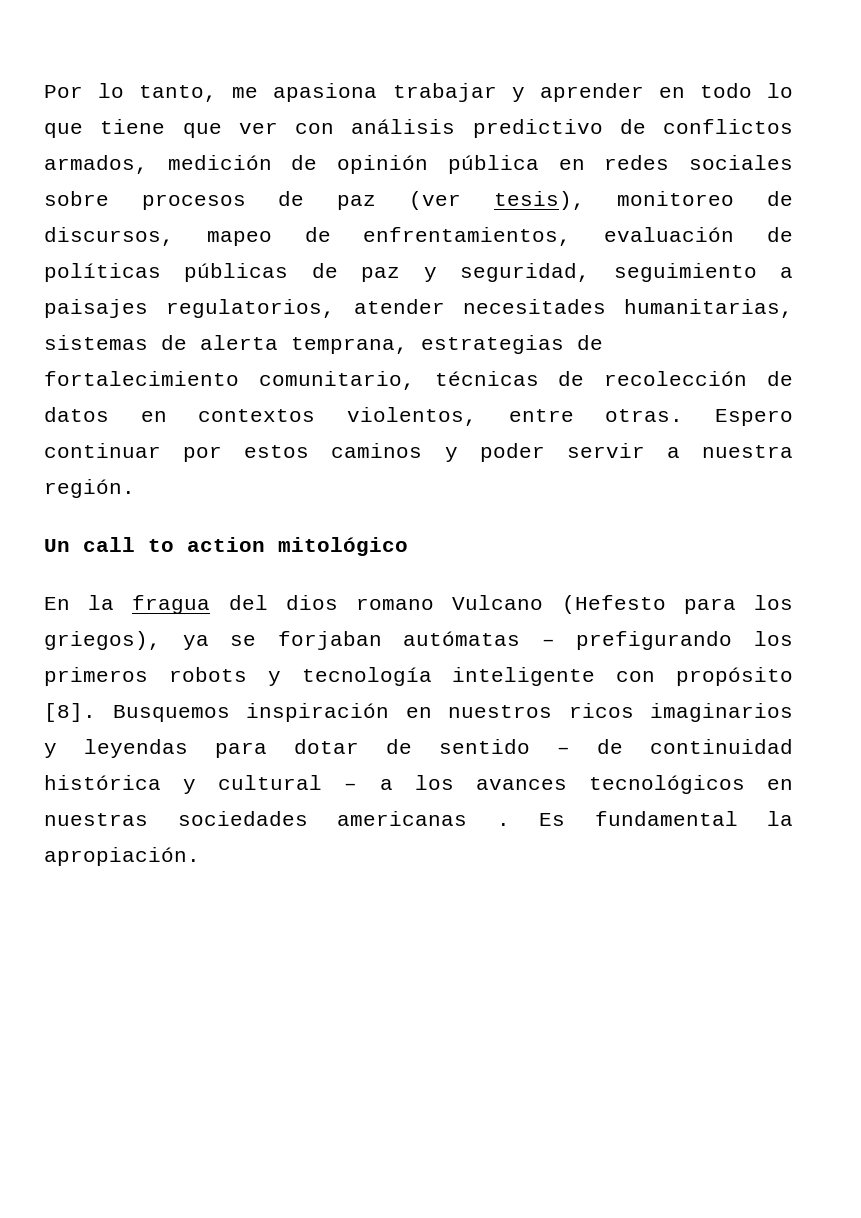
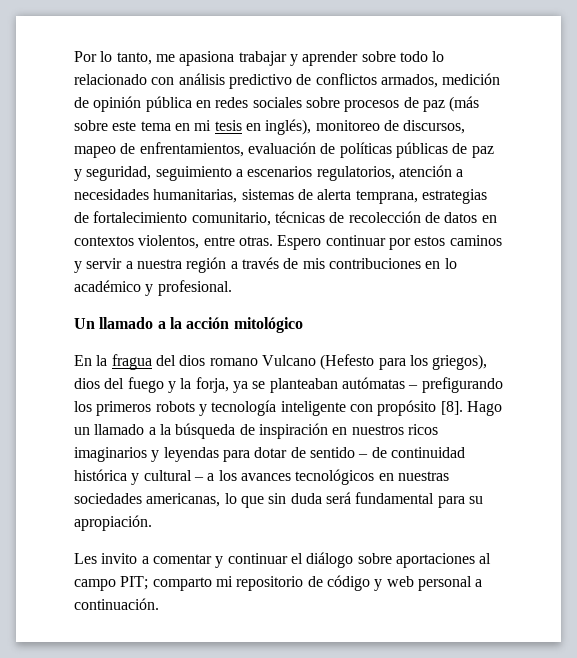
- Por lo tanto, me apasiona trabajar y aprender en todo lo que tiene que ver con análisis predictivo de conflictos armados, medición de opinión pública en redes sociales sobre procesos de paz (ver tesis), monitoreo de discursos, mapeo de enfrentamientos, evaluación de políticas públicas de paz y seguridad, seguimiento a paisajes regulatorios, atender necesitades humanitarias, sistemas de alerta temprana, estrategias de fortalecimiento comunitario, técnicas de recolección de datos en contextos violentos, entre otras.
+ Por lo tanto, me apasiona trabajar y aprender sobre todo lo relacionado con análisis predictivo de conflictos armados, medición de opinión pública en redes sociales sobre procesos de paz (más sobre este tema en mi tesis en inglés), monitoreo de discursos, mapeo de enfrentamientos, evaluación de políticas públicas de paz y seguridad, seguimiento a escenarios regulatorios, atención a necesidades humanitarias, sistemas de alerta temprana, estrategias de fortalecimiento comunitario, técnicas de recolección de datos en contextos violentos, entre otras.
- Espero continuar por estos caminos y poder servir a nuestra región.
- Un call to action mitológico
+ Espero continuar por estos caminos y servir a nuestra región a través de mis contribuciones en lo académico y profesional.
+ Un llamado a la acción mitológico
- En la fragua del dios romano Vulcano (Hefesto para los griegos), ya se forjaban autómatas – prefigurando los primeros robots y tecnología inteligente con propósito [8].
+ En la fragua del dios romano Vulcano (Hefesto para los griegos), dios del fuego y la forja, ya se planteaban autómatas – prefigurando los primeros robots y tecnología inteligente con propósito [8].
- Busquemos inspiración en nuestros ricos imaginarios y leyendas para dotar de sentido – de continuidad histórica y cultural – a los avances tecnológicos en nuestras sociedades americanas . Es fundamental la apropiación.
+ Hago un llamado a la búsqueda de inspiración en nuestros ricos imaginarios y leyendas para dotar de sentido – de continuidad histórica y cultural – a los avances tecnológicos en nuestras sociedades americanas, lo que sin duda será fundamental para su apropiación.
+ Les invito a comentar y continuar el diálogo sobre aportaciones al campo PIT; comparto mi repositorio de código y web personal a continuación.

